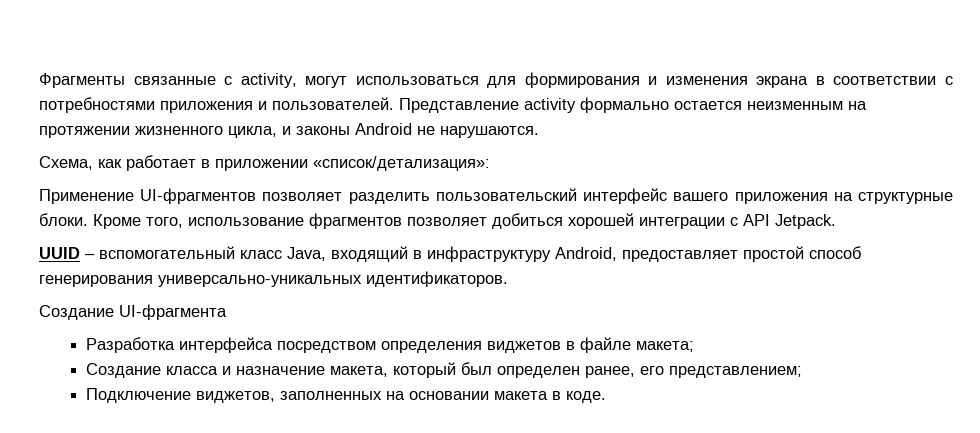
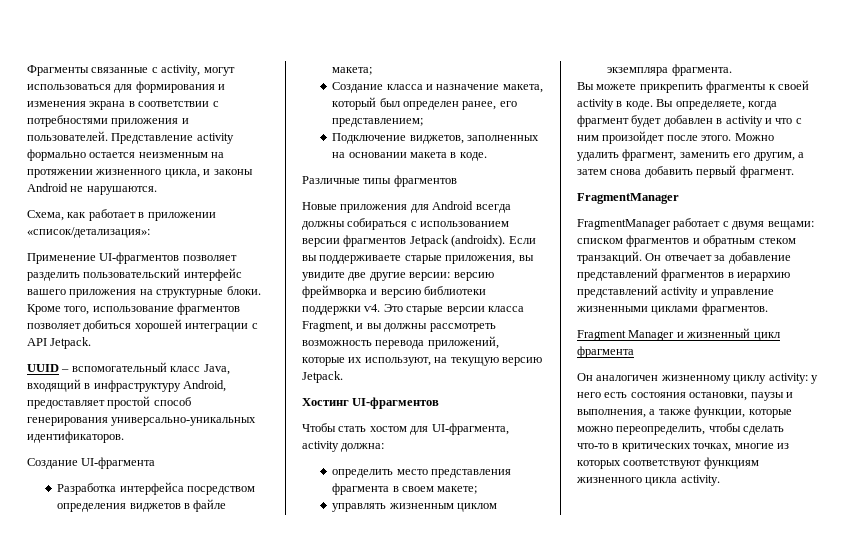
+ Различные типы фрагментов
+ Новые приложения для Android всегда должны собираться с использованием версии фрагментов Jetpack (androidx). Если вы поддерживаете старые приложения, вы увидите две другие версии: версию фреймворка и версию библиотеки поддержки ѵ4. Это старые версии класса Fragment, и вы должны рассмотреть возможность перевода приложений, которые их используют, на текущую версию Jetpack.
+ Хостинг UI-фрагментов
+ Чтобы стать хостом для UI-фрагмента, activity должна:
+ определить место представления фрагмента в своем макете;
+ управлять жизненным циклом экземпляра фрагмента.
+ Вы можете прикрепить фрагменты к своей activity в коде. Вы определяете, когда фрагмент будет добавлен в activity и что с ним произойдет после этого. Можно удалить фрагмент, заменить его другим, а затем снова добавить первый фрагмент.
+ FragmentManager
+ FragmentManager работает с двумя вещами: списком фрагментов и обратным стеком транзакций. Он отвечает за добавление представлений фрагментов в иерархию представлений activity и управление жизненными циклами фрагментов.
+ Fragment Manager и жизненный цикл фрагмента
+ Он аналогичен жизненному циклу activity: у него есть состояния остановки, паузы и выполнения, а также функции, которые можно переопределить, чтобы сделать что-то в критических точках, многие из которых соответствуют функциям жизненного цикла activity.

